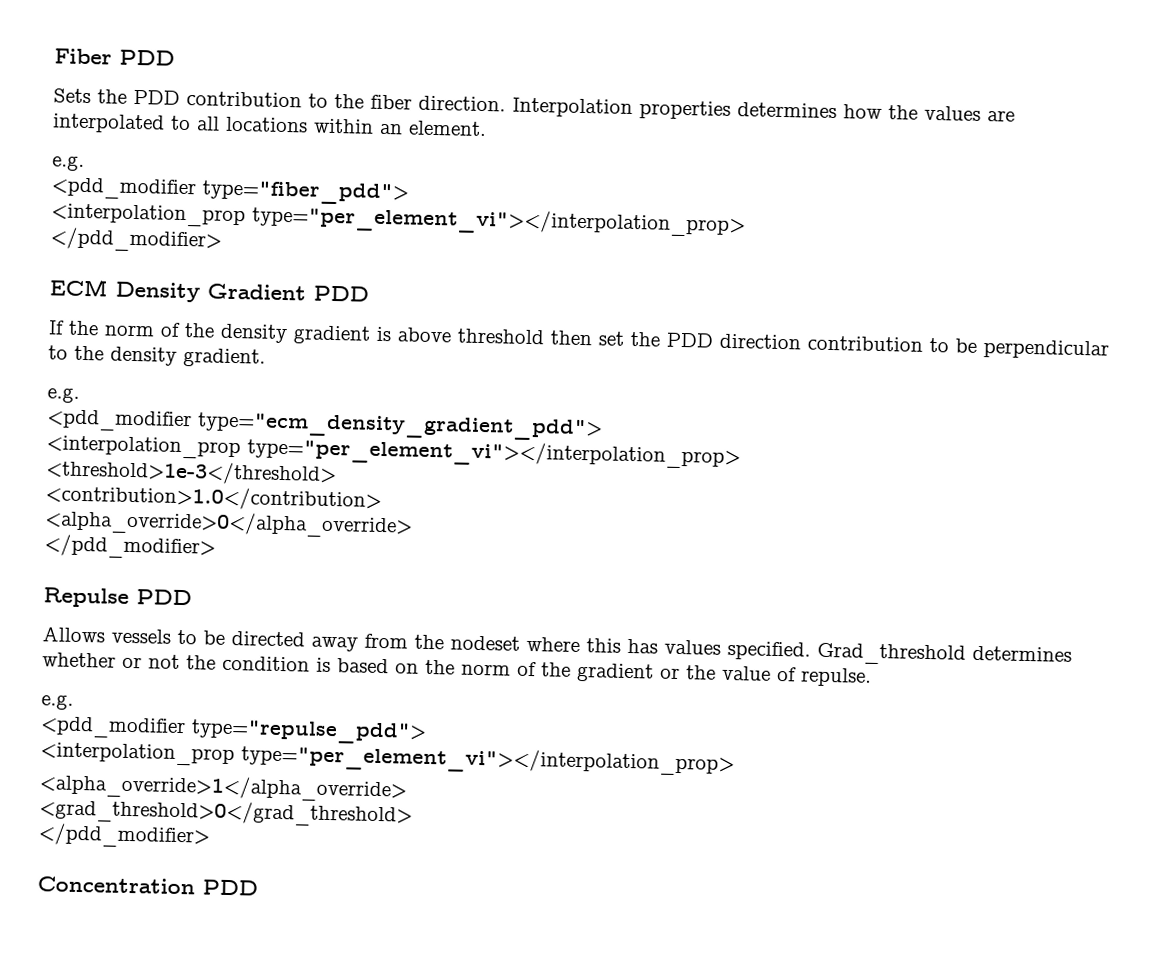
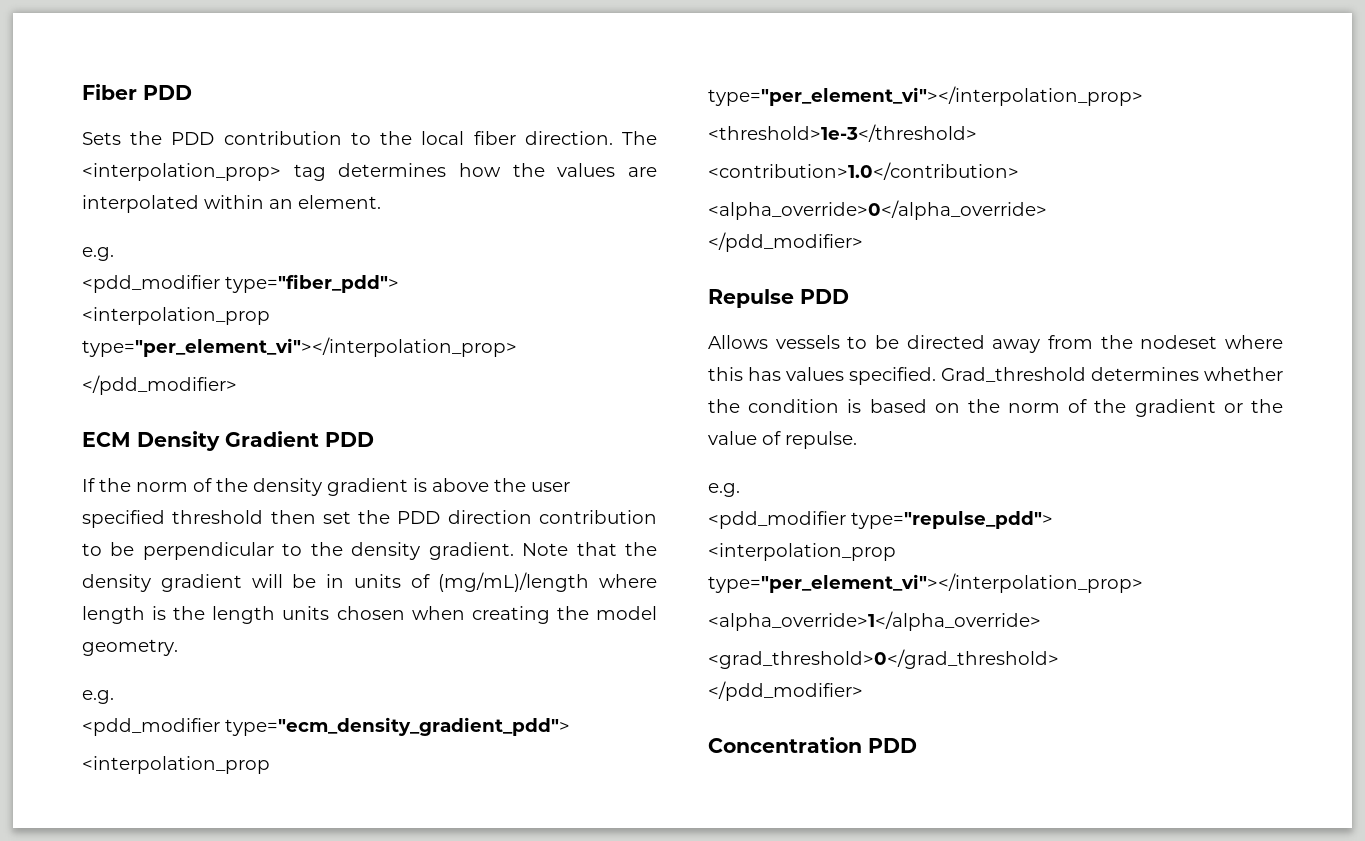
- Sets the PDD contribution to the fiber direction.
+ Sets the PDD contribution to the local fiber direction.
- Interpolation properties determines how the values are interpolated to all locations within an element.
+ The <interpolation_prop> tag determines how the values are interpolated within an element.
- If the norm of the density gradient is above threshold then set the PDD direction contribution to be perpendicular to the density gradient.
+ If the norm of the density gradient is above the user specified threshold then set the PDD direction contribution to be perpendicular to the density gradient. Note that the density gradient will be in units of (mg/mL)/length where length is the length units chosen when creating the model geometry.
- Grad_threshold determines whether or not the condition is based on the norm of the gradient or the value of repulse.
+ Grad_threshold determines whether the condition is based on the norm of the gradient or the value of repulse.

